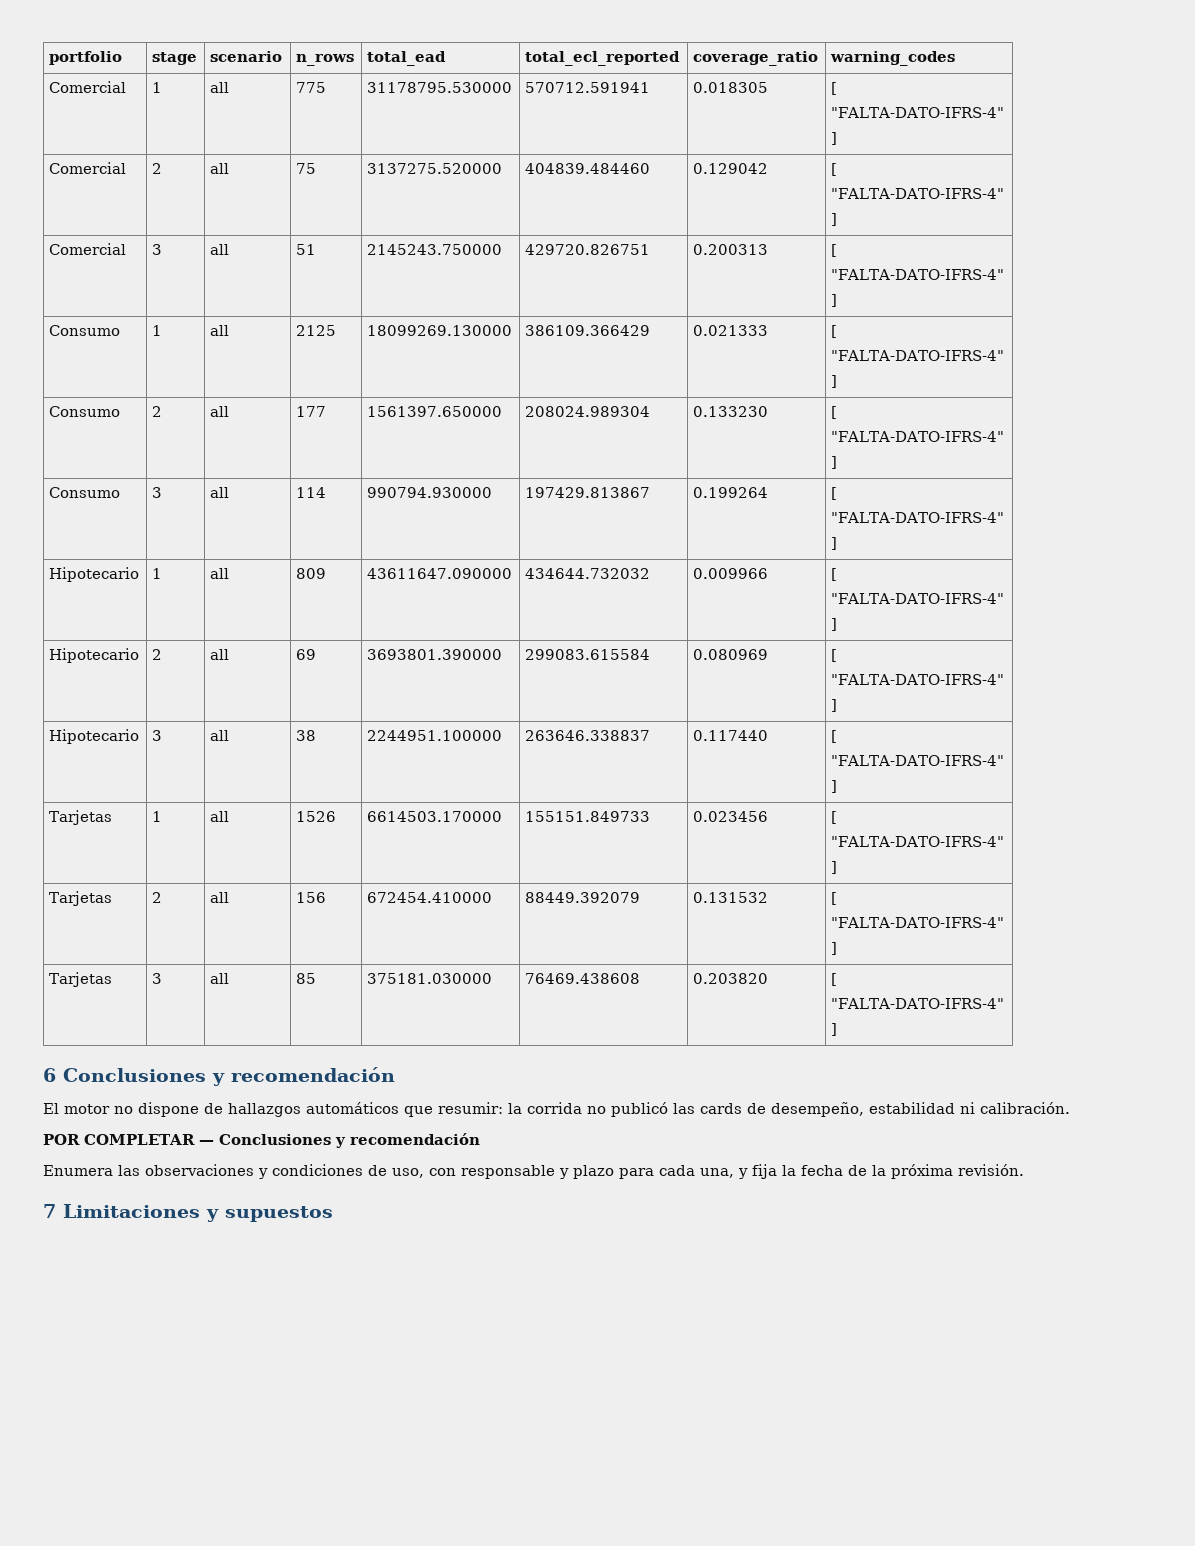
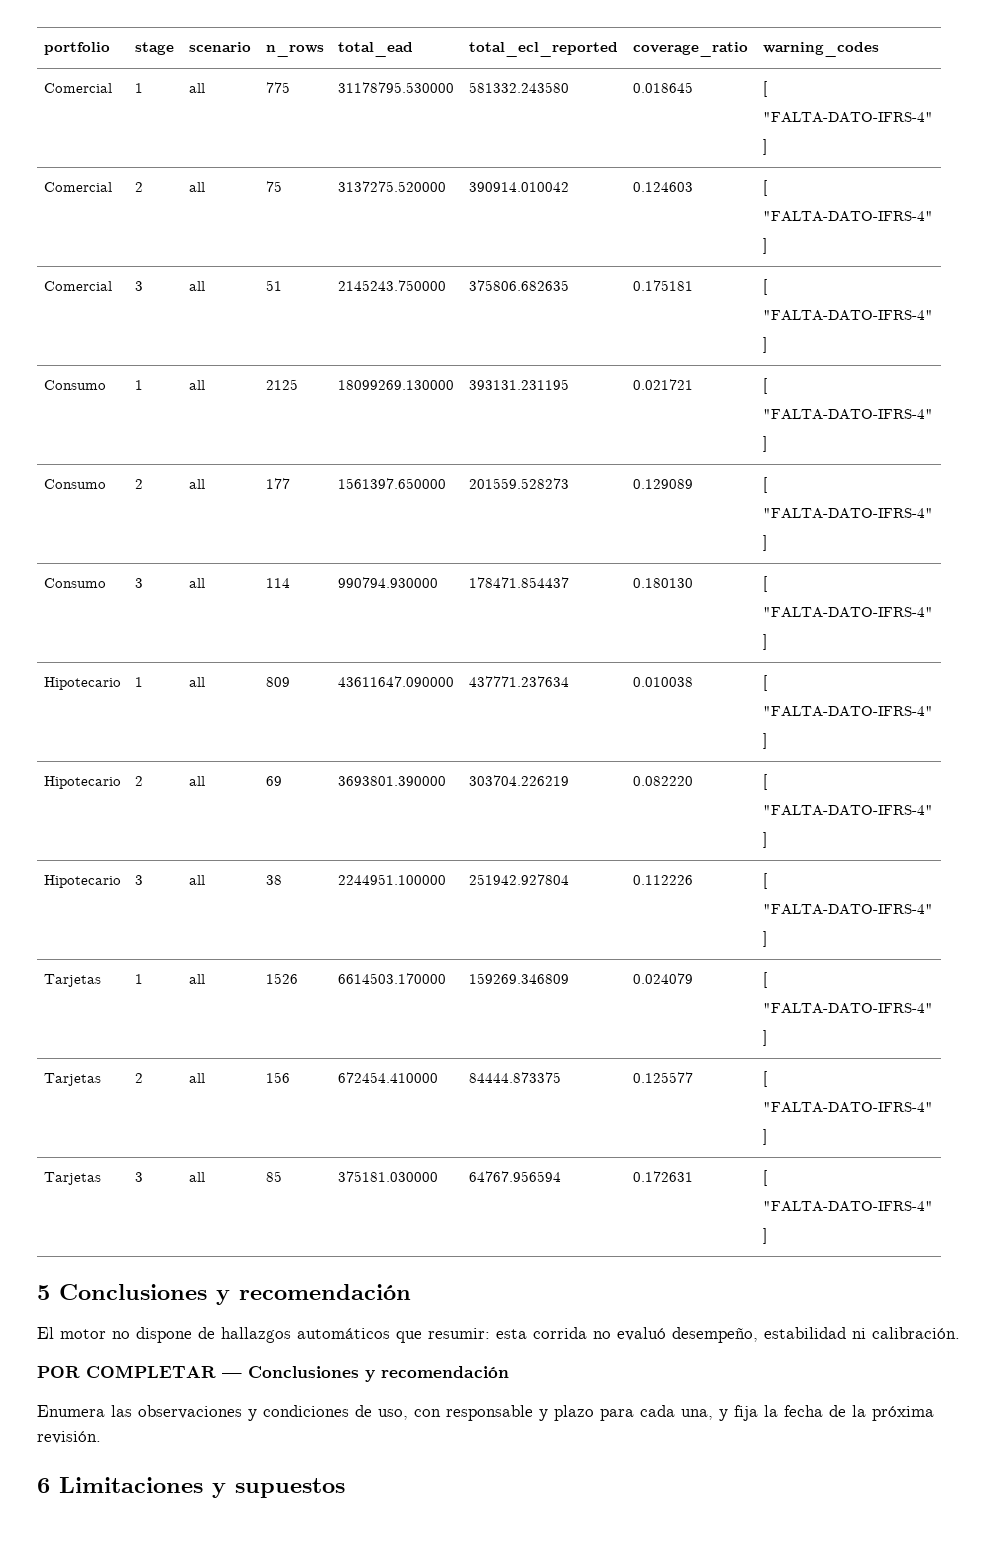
- Comercial | 1 | all | 775 | 31178795.530000 | 570712.591941 | 0.018305 | [
+ Comercial | 1 | all | 775 | 31178795.530000 | 581332.243580 | 0.018645 | [
- Comercial | 2 | all | 75 | 3137275.520000 | 404839.484460 | 0.129042 | [
+ Comercial | 2 | all | 75 | 3137275.520000 | 390914.010042 | 0.124603 | [
- Comercial | 3 | all | 51 | 2145243.750000 | 429720.826751 | 0.200313 | [
+ Comercial | 3 | all | 51 | 2145243.750000 | 375806.682635 | 0.175181 | [
- Consumo | 1 | all | 2125 | 18099269.130000 | 386109.366429 | 0.021333 | [
+ Consumo | 1 | all | 2125 | 18099269.130000 | 393131.231195 | 0.021721 | [
- Consumo | 2 | all | 177 | 1561397.650000 | 208024.989304 | 0.133230 | [
+ Consumo | 2 | all | 177 | 1561397.650000 | 201559.528273 | 0.129089 | [
- Consumo | 3 | all | 114 | 990794.930000 | 197429.813867 | 0.199264 | [
+ Consumo | 3 | all | 114 | 990794.930000 | 178471.854437 | 0.180130 | [
- Hipotecario | 1 | all | 809 | 43611647.090000 | 434644.732032 | 0.009966 | [
+ Hipotecario | 1 | all | 809 | 43611647.090000 | 437771.237634 | 0.010038 | [
- Hipotecario | 2 | all | 69 | 3693801.390000 | 299083.615584 | 0.080969 | [
+ Hipotecario | 2 | all | 69 | 3693801.390000 | 303704.226219 | 0.082220 | [
- Hipotecario | 3 | all | 38 | 2244951.100000 | 263646.338837 | 0.117440 | [
+ Hipotecario | 3 | all | 38 | 2244951.100000 | 251942.927804 | 0.112226 | [
- Tarjetas | 1 | all | 1526 | 6614503.170000 | 155151.849733 | 0.023456 | [
+ Tarjetas | 1 | all | 1526 | 6614503.170000 | 159269.346809 | 0.024079 | [
- Tarjetas | 2 | all | 156 | 672454.410000 | 88449.392079 | 0.131532 | [
+ Tarjetas | 2 | all | 156 | 672454.410000 | 84444.873375 | 0.125577 | [
- Tarjetas | 3 | all | 85 | 375181.030000 | 76469.438608 | 0.203820 | [
+ Tarjetas | 3 | all | 85 | 375181.030000 | 64767.956594 | 0.172631 | [
  "FALTA-DATO-IFRS-4"
  ]
- 6 Conclusiones y recomendación
+ 5 Conclusiones y recomendación
- El motor no dispone de hallazgos automáticos que resumir: la corrida no publicó las cards de desempeño, estabilidad ni calibración.
+ El motor no dispone de hallazgos automáticos que resumir: esta corrida no evaluó desempeño, estabilidad ni calibración.
- 7 Limitaciones y supuestos
+ 6 Limitaciones y supuestos

